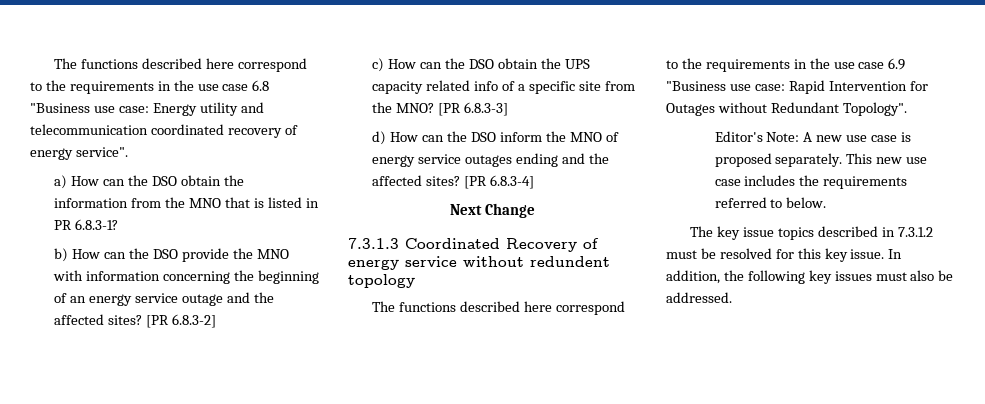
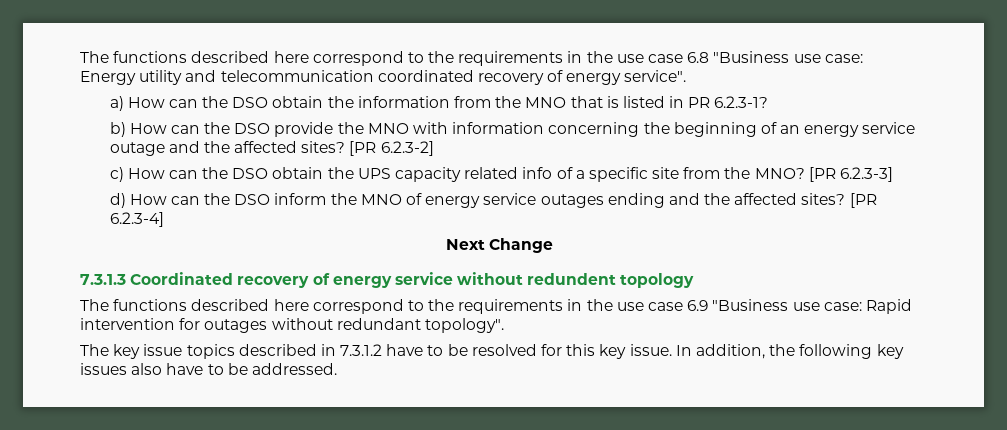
- a) How can the DSO obtain the information from the MNO that is listed in PR 6.8.3-1?
+ a) How can the DSO obtain the information from the MNO that is listed in PR 6.2.3-1?
- [PR 6.8.3-2]
+ [PR 6.2.3-2]
- [PR 6.8.3-3]
+ [PR 6.2.3-3]
- [PR 6.8.3-4]
+ [PR 6.2.3-4]
- 7.3.1.3 Coordinated Recovery of energy service without redundent topology
+ 7.3.1.3 Coordinated recovery of energy service without redundent topology
- The functions described here correspond to the requirements in the use case 6.9 "Business use case: Rapid Intervention for Outages without Redundant Topology".
- Editor's Note: A new use case is proposed separately. This new use case includes the requirements referred to below.
+ The functions described here correspond to the requirements in the use case 6.9 "Business use case: Rapid intervention for outages without redundant topology".
- The key issue topics described in 7.3.1.2 must be resolved for this key issue.
+ The key issue topics described in 7.3.1.2 have to be resolved for this key issue.
- In addition, the following key issues must also be addressed.
+ In addition, the following key issues also have to be addressed.

